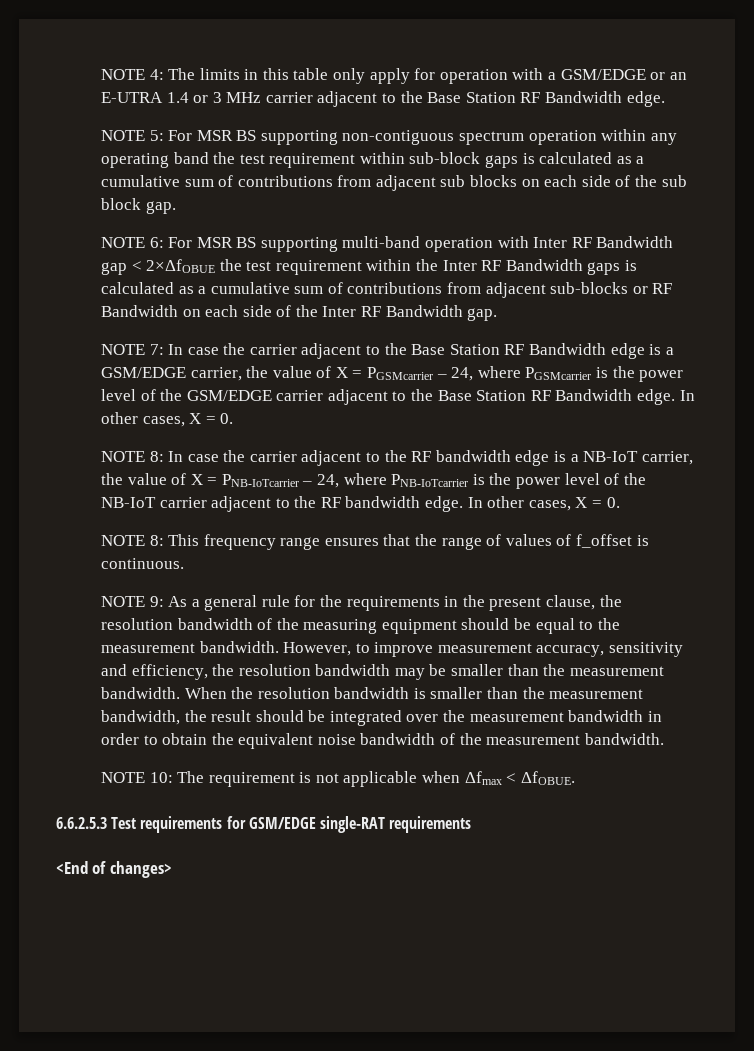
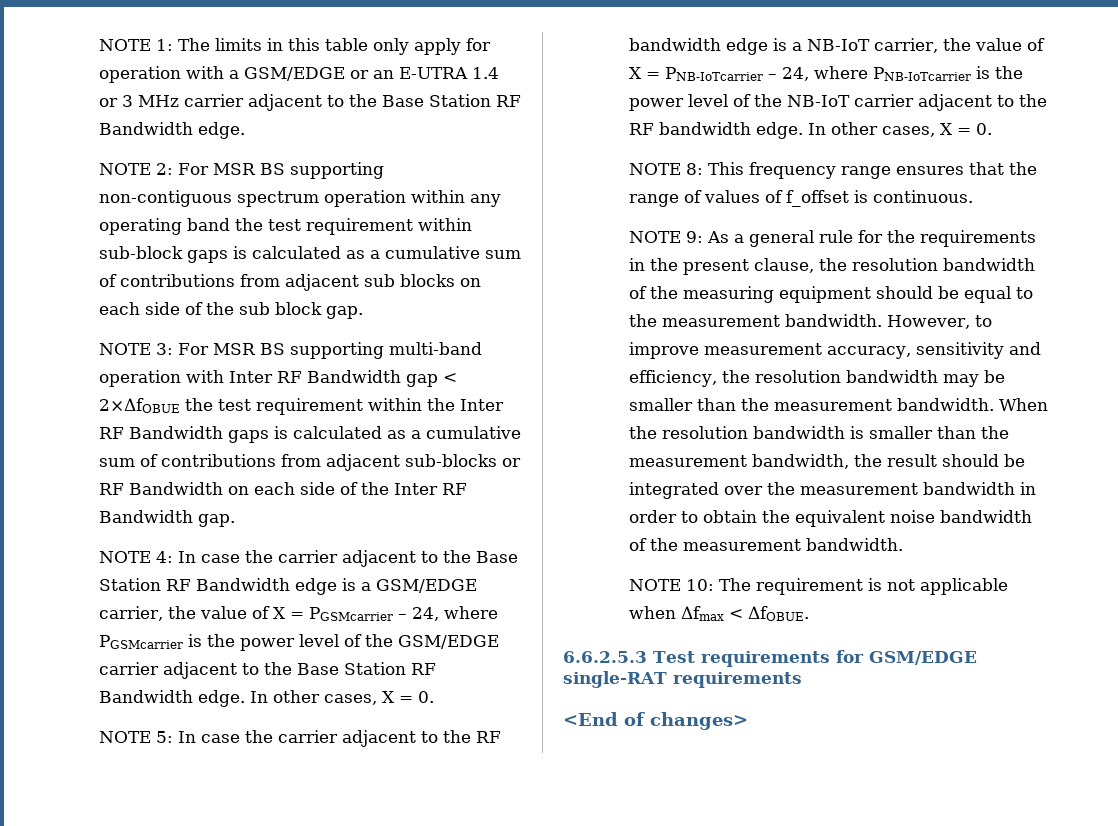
- NOTE 4: The limits in this table only apply for operation with a GSM/EDGE or an E-UTRA 1.4 or 3 MHz carrier adjacent to the Base Station RF Bandwidth edge.
+ NOTE 1: The limits in this table only apply for operation with a GSM/EDGE or an E-UTRA 1.4 or 3 MHz carrier adjacent to the Base Station RF Bandwidth edge.
- NOTE 5: For MSR BS supporting non-contiguous spectrum operation within any operating band the test requirement within sub-block gaps is calculated as a cumulative sum of contributions from adjacent sub blocks on each side of the sub block gap.
+ NOTE 2: For MSR BS supporting non-contiguous spectrum operation within any operating band the test requirement within sub-block gaps is calculated as a cumulative sum of contributions from adjacent sub blocks on each side of the sub block gap.
- NOTE 6: For MSR BS supporting multi-band operation with Inter RF Bandwidth gap < 2×ΔfOBUE the test requirement within the Inter RF Bandwidth gaps is calculated as a cumulative sum of contributions from adjacent sub-blocks or RF Bandwidth on each side of the Inter RF Bandwidth gap.
+ NOTE 3: For MSR BS supporting multi-band operation with Inter RF Bandwidth gap < 2×ΔfOBUE the test requirement within the Inter RF Bandwidth gaps is calculated as a cumulative sum of contributions from adjacent sub-blocks or RF Bandwidth on each side of the Inter RF Bandwidth gap.
- NOTE 7: In case the carrier adjacent to the Base Station RF Bandwidth edge is a GSM/EDGE carrier, the value of X = PGSMcarrier – 24, where PGSMcarrier is the power level of the GSM/EDGE carrier adjacent to the Base Station RF Bandwidth edge.
+ NOTE 4: In case the carrier adjacent to the Base Station RF Bandwidth edge is a GSM/EDGE carrier, the value of X = PGSMcarrier – 24, where PGSMcarrier is the power level of the GSM/EDGE carrier adjacent to the Base Station RF Bandwidth edge.
- NOTE 8: In case the carrier adjacent to the RF bandwidth edge is a NB-IoT carrier, the value of X = PNB-IoTcarrier – 24, where PNB-IoTcarrier is the power level of the NB-IoT carrier adjacent to the RF bandwidth edge.
+ NOTE 5: In case the carrier adjacent to the RF bandwidth edge is a NB-IoT carrier, the value of X = PNB-IoTcarrier – 24, where PNB-IoTcarrier is the power level of the NB-IoT carrier adjacent to the RF bandwidth edge.

